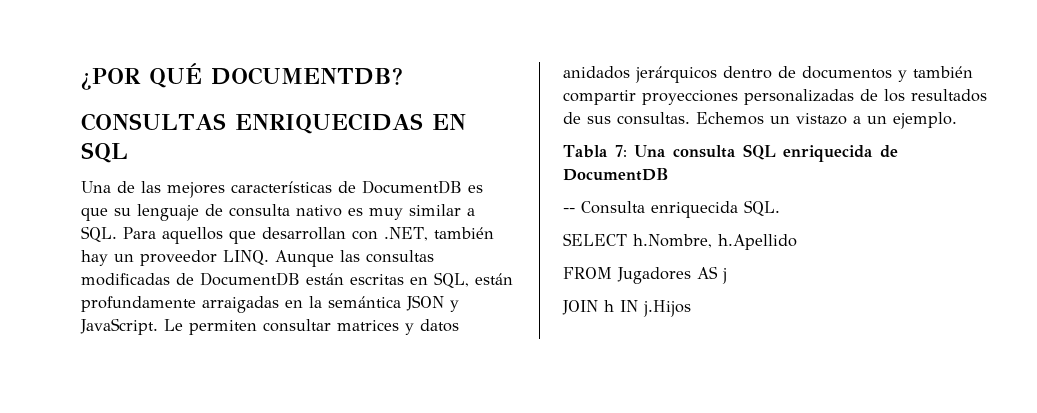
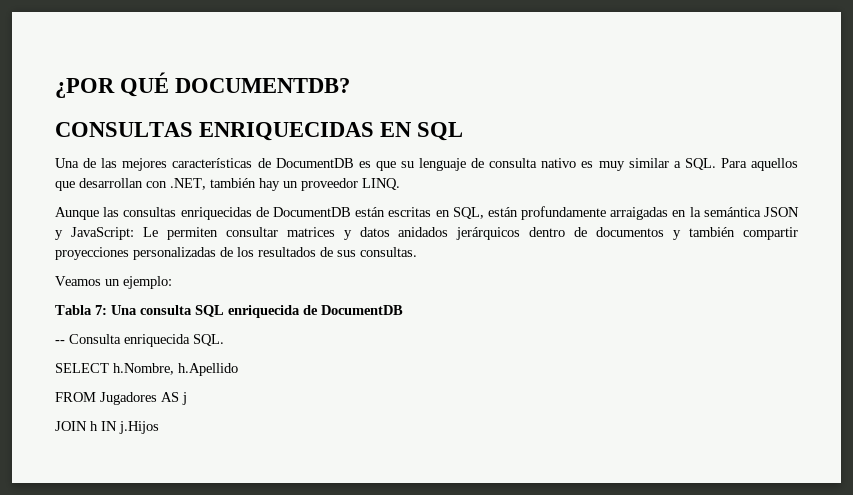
- Una de las mejores características de DocumentDB es que su lenguaje de consulta nativo es muy similar a SQL. Para aquellos que desarrollan con .NET, también hay un proveedor LINQ. Aunque las consultas modificadas de DocumentDB están escritas en SQL, están profundamente arraigadas en la semántica JSON y JavaScript.
+ Una de las mejores características de DocumentDB es que su lenguaje de consulta nativo es muy similar a SQL. Para aquellos que desarrollan con .NET, también hay un proveedor LINQ.
+ Aunque las consultas enriquecidas de DocumentDB están escritas en SQL, están profundamente arraigadas en la semántica JSON y JavaScript:
- Le permiten consultar matrices y datos anidados jerárquicos dentro de documentos y también compartir proyecciones personalizadas de los resultados de sus consultas. Echemos un vistazo a un ejemplo.
+ Le permiten consultar matrices y datos anidados jerárquicos dentro de documentos y también compartir proyecciones personalizadas de los resultados de sus consultas.
+ Veamos un ejemplo:

